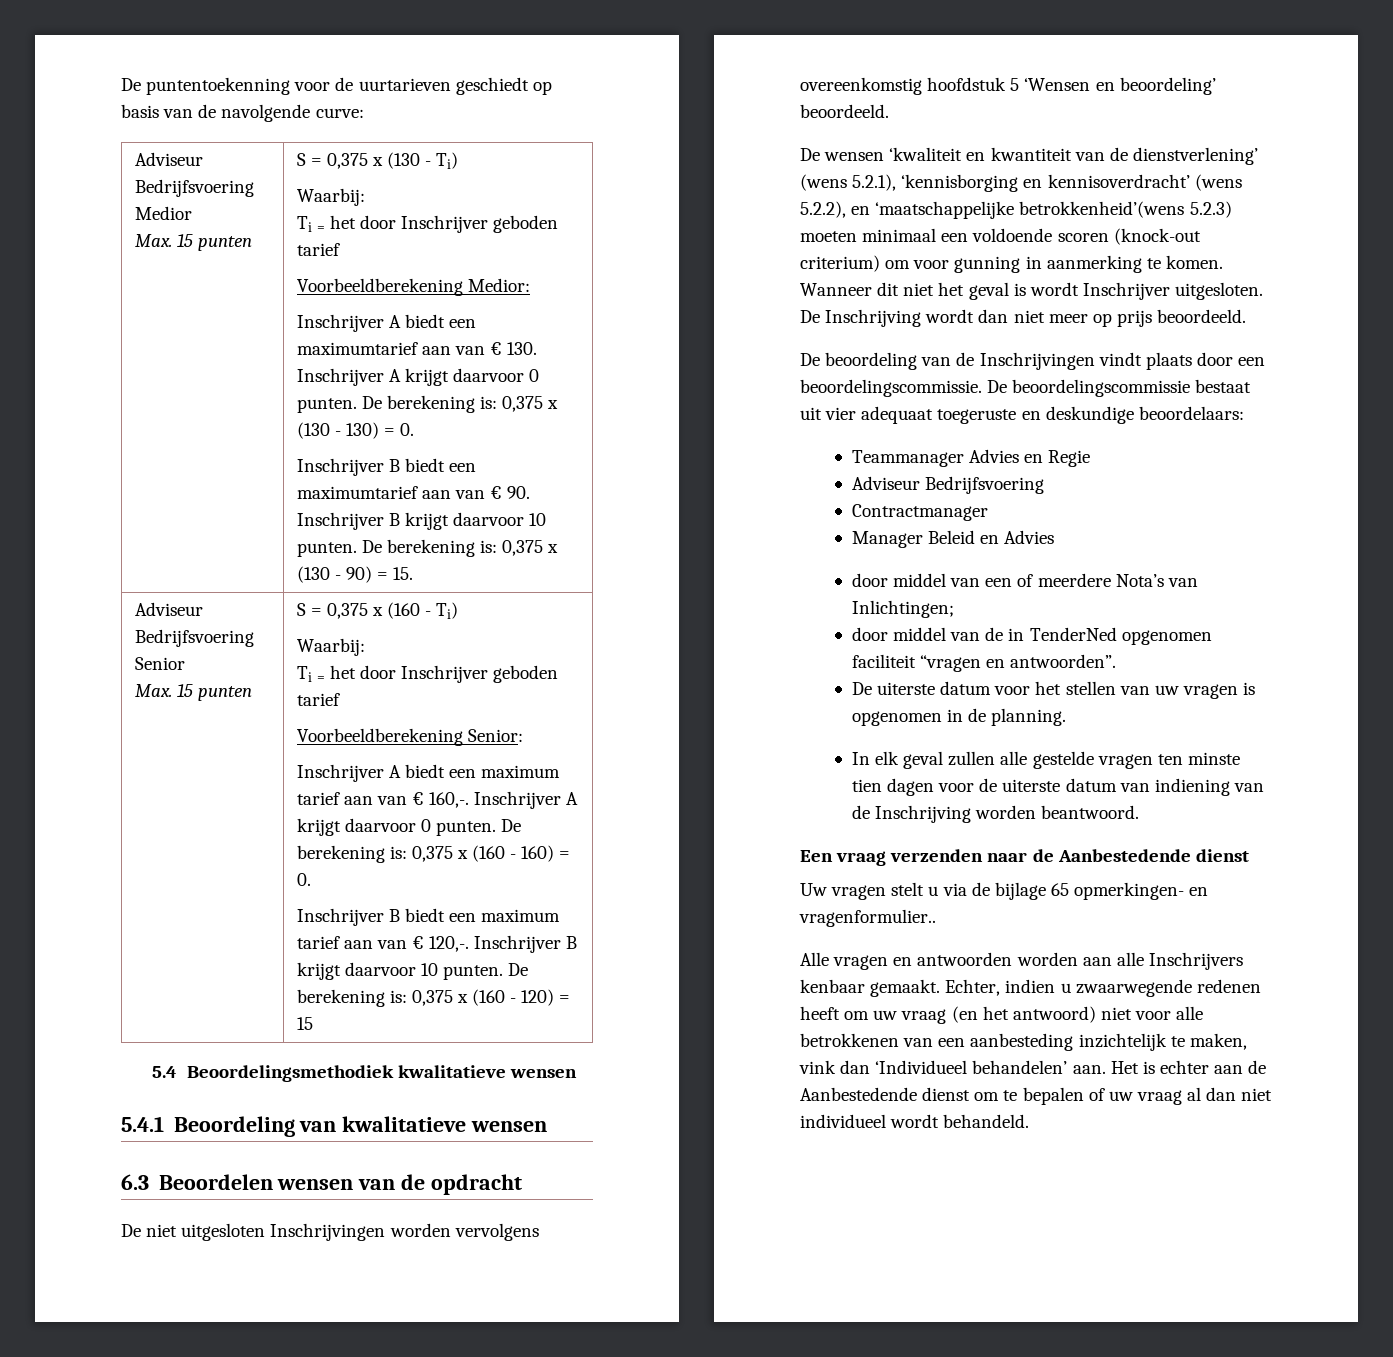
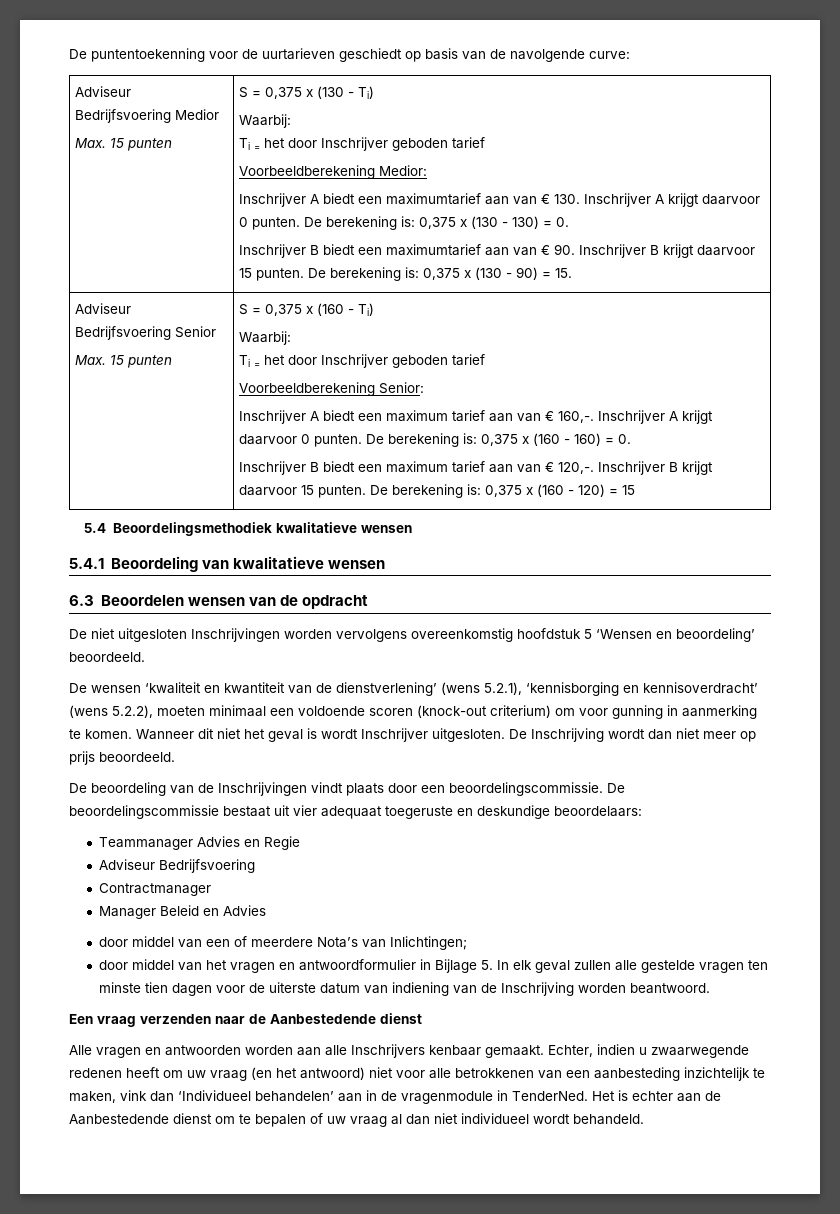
- Inschrijver B biedt een maximumtarief aan van € 90. Inschrijver B krijgt daarvoor 10 punten.
+ Inschrijver B biedt een maximumtarief aan van € 90. Inschrijver B krijgt daarvoor 15 punten.
- Inschrijver B biedt een maximum tarief aan van € 120,-. Inschrijver B krijgt daarvoor 10 punten.
+ Inschrijver B biedt een maximum tarief aan van € 120,-. Inschrijver B krijgt daarvoor 15 punten.
- De wensen ‘kwaliteit en kwantiteit van de dienstverlening’ (wens 5.2.1), ‘kennisborging en kennisoverdracht’ (wens 5.2.2), en ‘maatschappelijke betrokkenheid’(wens 5.2.3) moeten minimaal een voldoende scoren (knock-out criterium) om voor gunning in aanmerking te komen.
+ De wensen ‘kwaliteit en kwantiteit van de dienstverlening’ (wens 5.2.1), ‘kennisborging en kennisoverdracht’ (wens 5.2.2), moeten minimaal een voldoende scoren (knock-out criterium) om voor gunning in aanmerking te komen.
- door middel van de in TenderNed opgenomen faciliteit “vragen en antwoorden”.
- De uiterste datum voor het stellen van uw vragen is opgenomen in de planning.
- In elk geval zullen alle gestelde vragen ten minste tien dagen voor de uiterste datum van indiening van de Inschrijving worden beantwoord.
+ door middel van het vragen en antwoordformulier in Bijlage 5. In elk geval zullen alle gestelde vragen ten minste tien dagen voor de uiterste datum van indiening van de Inschrijving worden beantwoord.
- Uw vragen stelt u via de bijlage 65 opmerkingen- en vragenformulier..
- Echter, indien u zwaarwegende redenen heeft om uw vraag (en het antwoord) niet voor alle betrokkenen van een aanbesteding inzichtelijk te maken, vink dan ‘Individueel behandelen’ aan.
+ Echter, indien u zwaarwegende redenen heeft om uw vraag (en het antwoord) niet voor alle betrokkenen van een aanbesteding inzichtelijk te maken, vink dan ‘Individueel behandelen’ aan in de vragenmodule in TenderNed.

